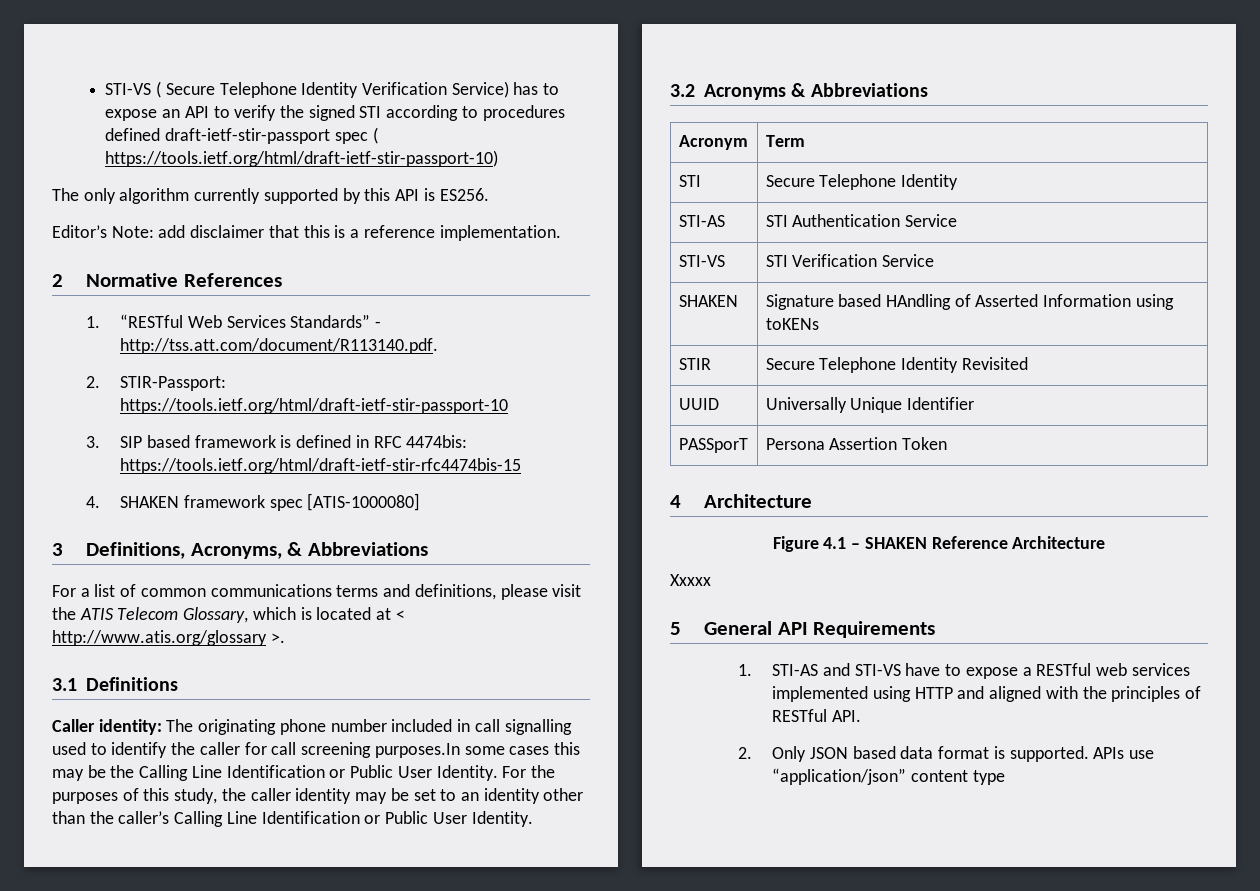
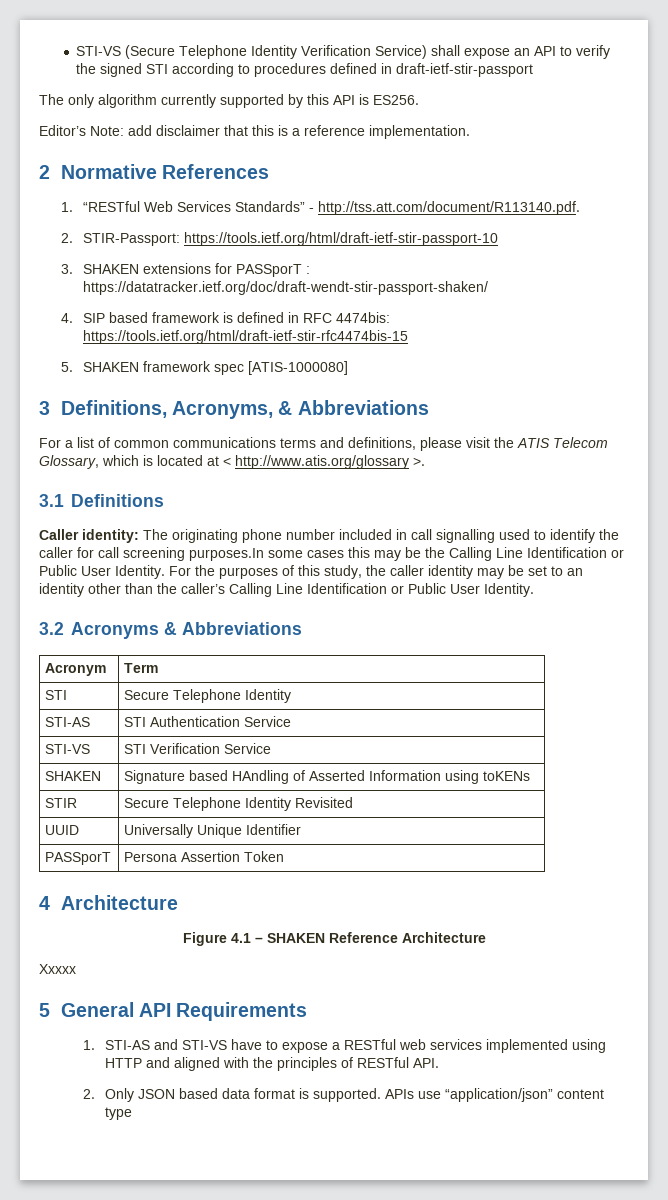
- STI-VS ( Secure Telephone Identity Verification Service) has to expose an API to verify the signed STI according to procedures defined draft-ietf-stir-passport spec ( https://tools.ietf.org/html/draft-ietf-stir-passport-10)
+ STI-VS (Secure Telephone Identity Verification Service) shall expose an API to verify the signed STI according to procedures defined in draft-ietf-stir-passport
- 3. SIP based framework is defined in RFC 4474bis: https://tools.ietf.org/html/draft-ietf-stir-rfc4474bis-15
+ 3. SHAKEN extensions for PASSporT : https://datatracker.ietf.org/doc/draft-wendt-stir-passport-shaken/
+ 4. SIP based framework is defined in RFC 4474bis: https://tools.ietf.org/html/draft-ietf-stir-rfc4474bis-15
- 4. SHAKEN framework spec [ATIS-1000080]
+ 5. SHAKEN framework spec [ATIS-1000080]

